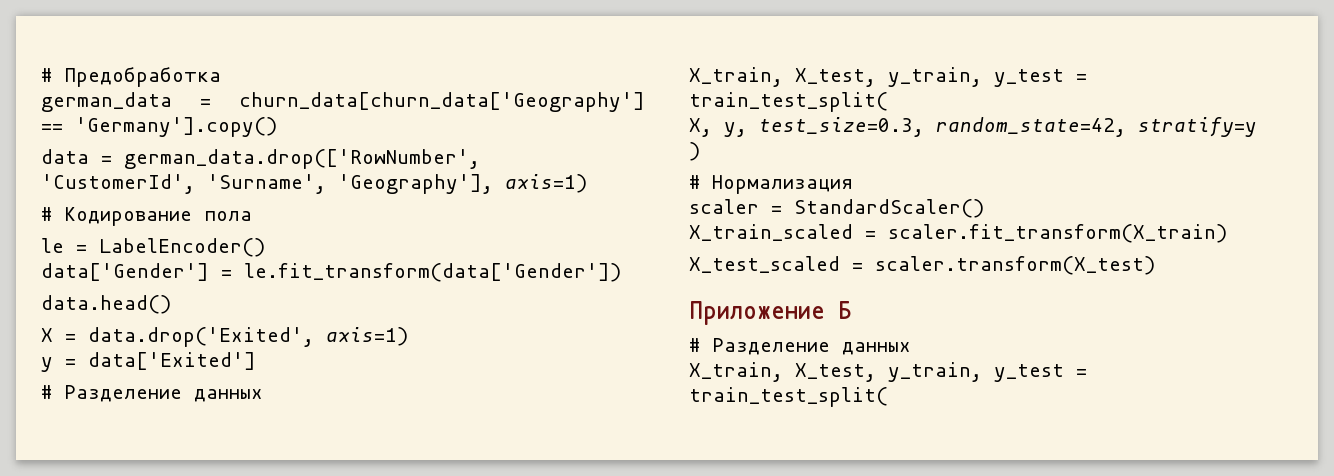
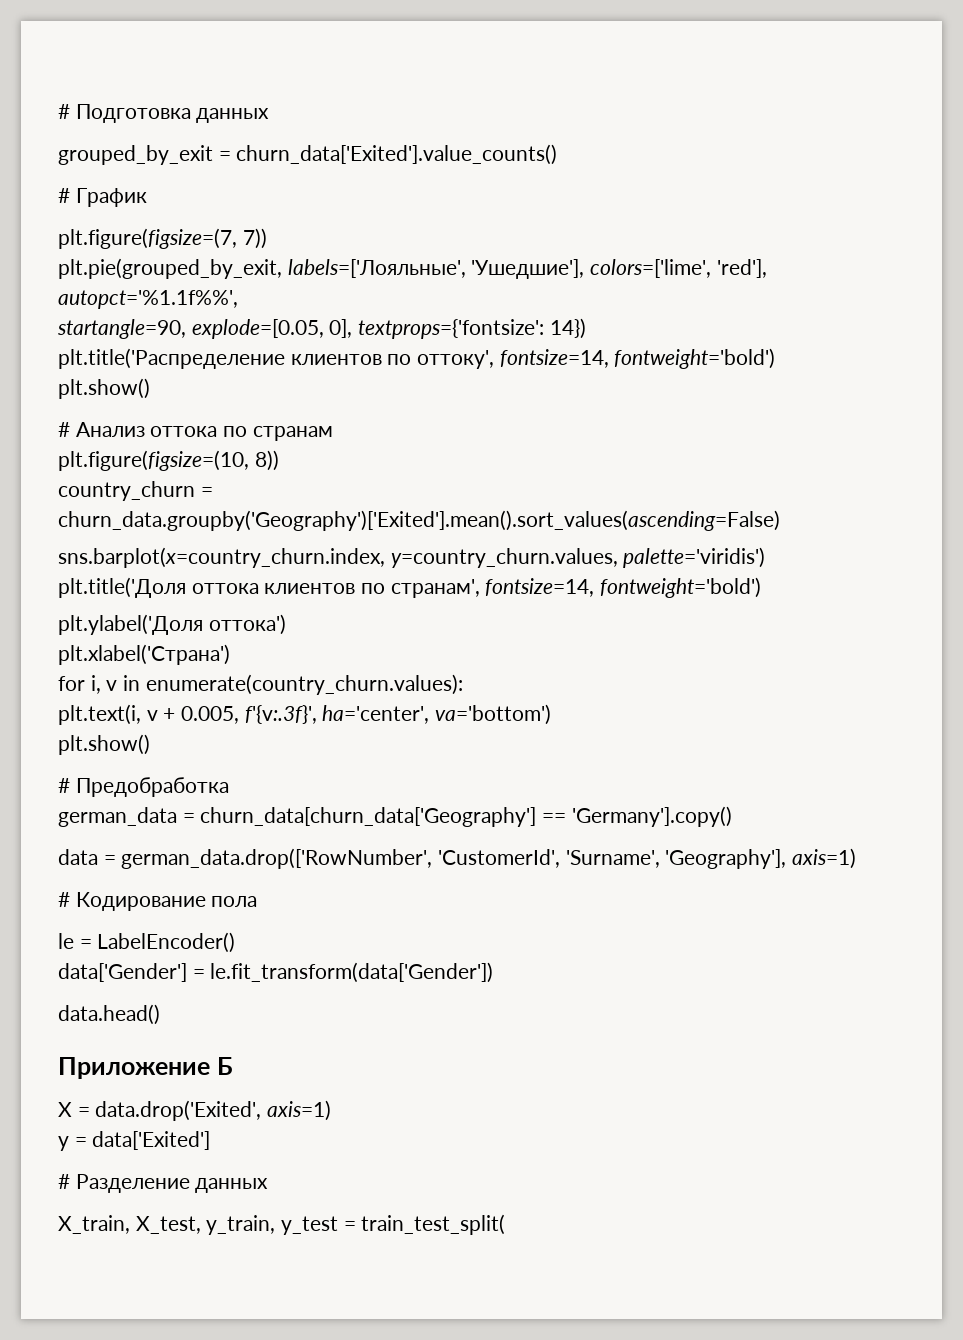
+ # Подготовка данных
+ grouped_by_exit = churn_data['Exited'].value_counts()
+ # График
+ plt.figure(figsize=(7, 7))
+ plt.pie(grouped_by_exit, labels=['Лояльные', 'Ушедшие'], colors=['lime', 'red'], autopct='%1.1f%%',
+ startangle=90, explode=[0.05, 0], textprops={'fontsize': 14})
+ plt.title('Распределение клиентов по оттоку', fontsize=14, fontweight='bold')
+ plt.show()
+ # Анализ оттока по странам
+ plt.figure(figsize=(10, 8))
+ country_churn = churn_data.groupby('Geography')['Exited'].mean().sort_values(ascending=False)
+ sns.barplot(x=country_churn.index, y=country_churn.values, palette='viridis')
+ plt.title('Доля оттока клиентов по странам', fontsize=14, fontweight='bold')
+ plt.ylabel('Доля оттока')
+ plt.xlabel('Страна')
+ for i, v in enumerate(country_churn.values):
+ plt.text(i, v + 0.005, f'{v:.3f}', ha='center', va='bottom')
+ plt.show()
+ Приложение Б
- X, y, test_size=0.3, random_state=42, stratify=y
- )
- # Нормализация
- scaler = StandardScaler()
- X_train_scaled = scaler.fit_transform(X_train)
- X_test_scaled = scaler.transform(X_test)
- Приложение Б
- # Разделение данных
- X_train, X_test, y_train, y_test = train_test_split(

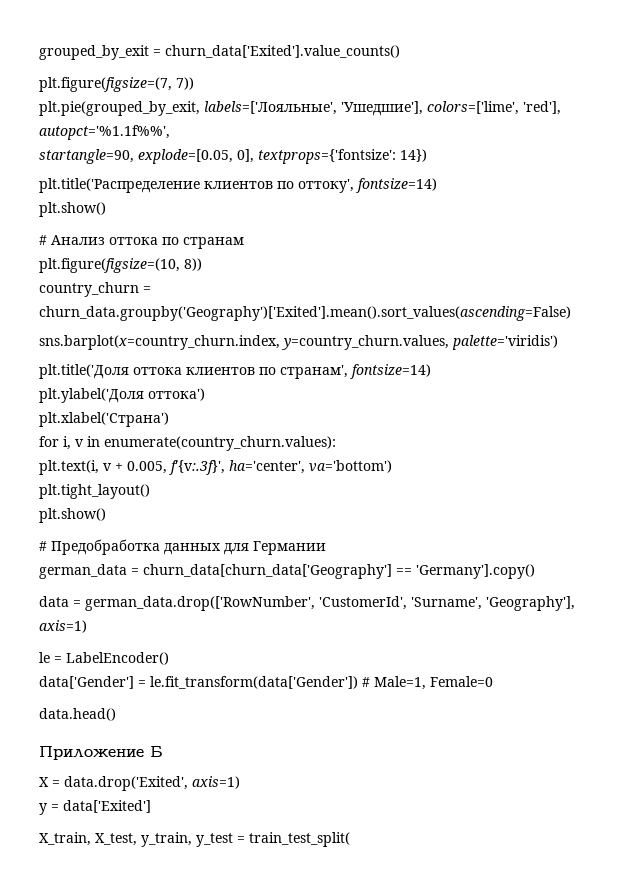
- # Подготовка данных
- # График
- plt.title('Распределение клиентов по оттоку', fontsize=14, fontweight='bold')
+ plt.title('Распределение клиентов по оттоку', fontsize=14)
- plt.title('Доля оттока клиентов по странам', fontsize=14, fontweight='bold')
+ plt.title('Доля оттока клиентов по странам', fontsize=14)
+ plt.tight_layout()
- # Предобработка
+ # Предобработка данных для Германии
- # Кодирование пола
- data['Gender'] = le.fit_transform(data['Gender'])
+ data['Gender'] = le.fit_transform(data['Gender']) # Male=1, Female=0
- # Разделение данных

